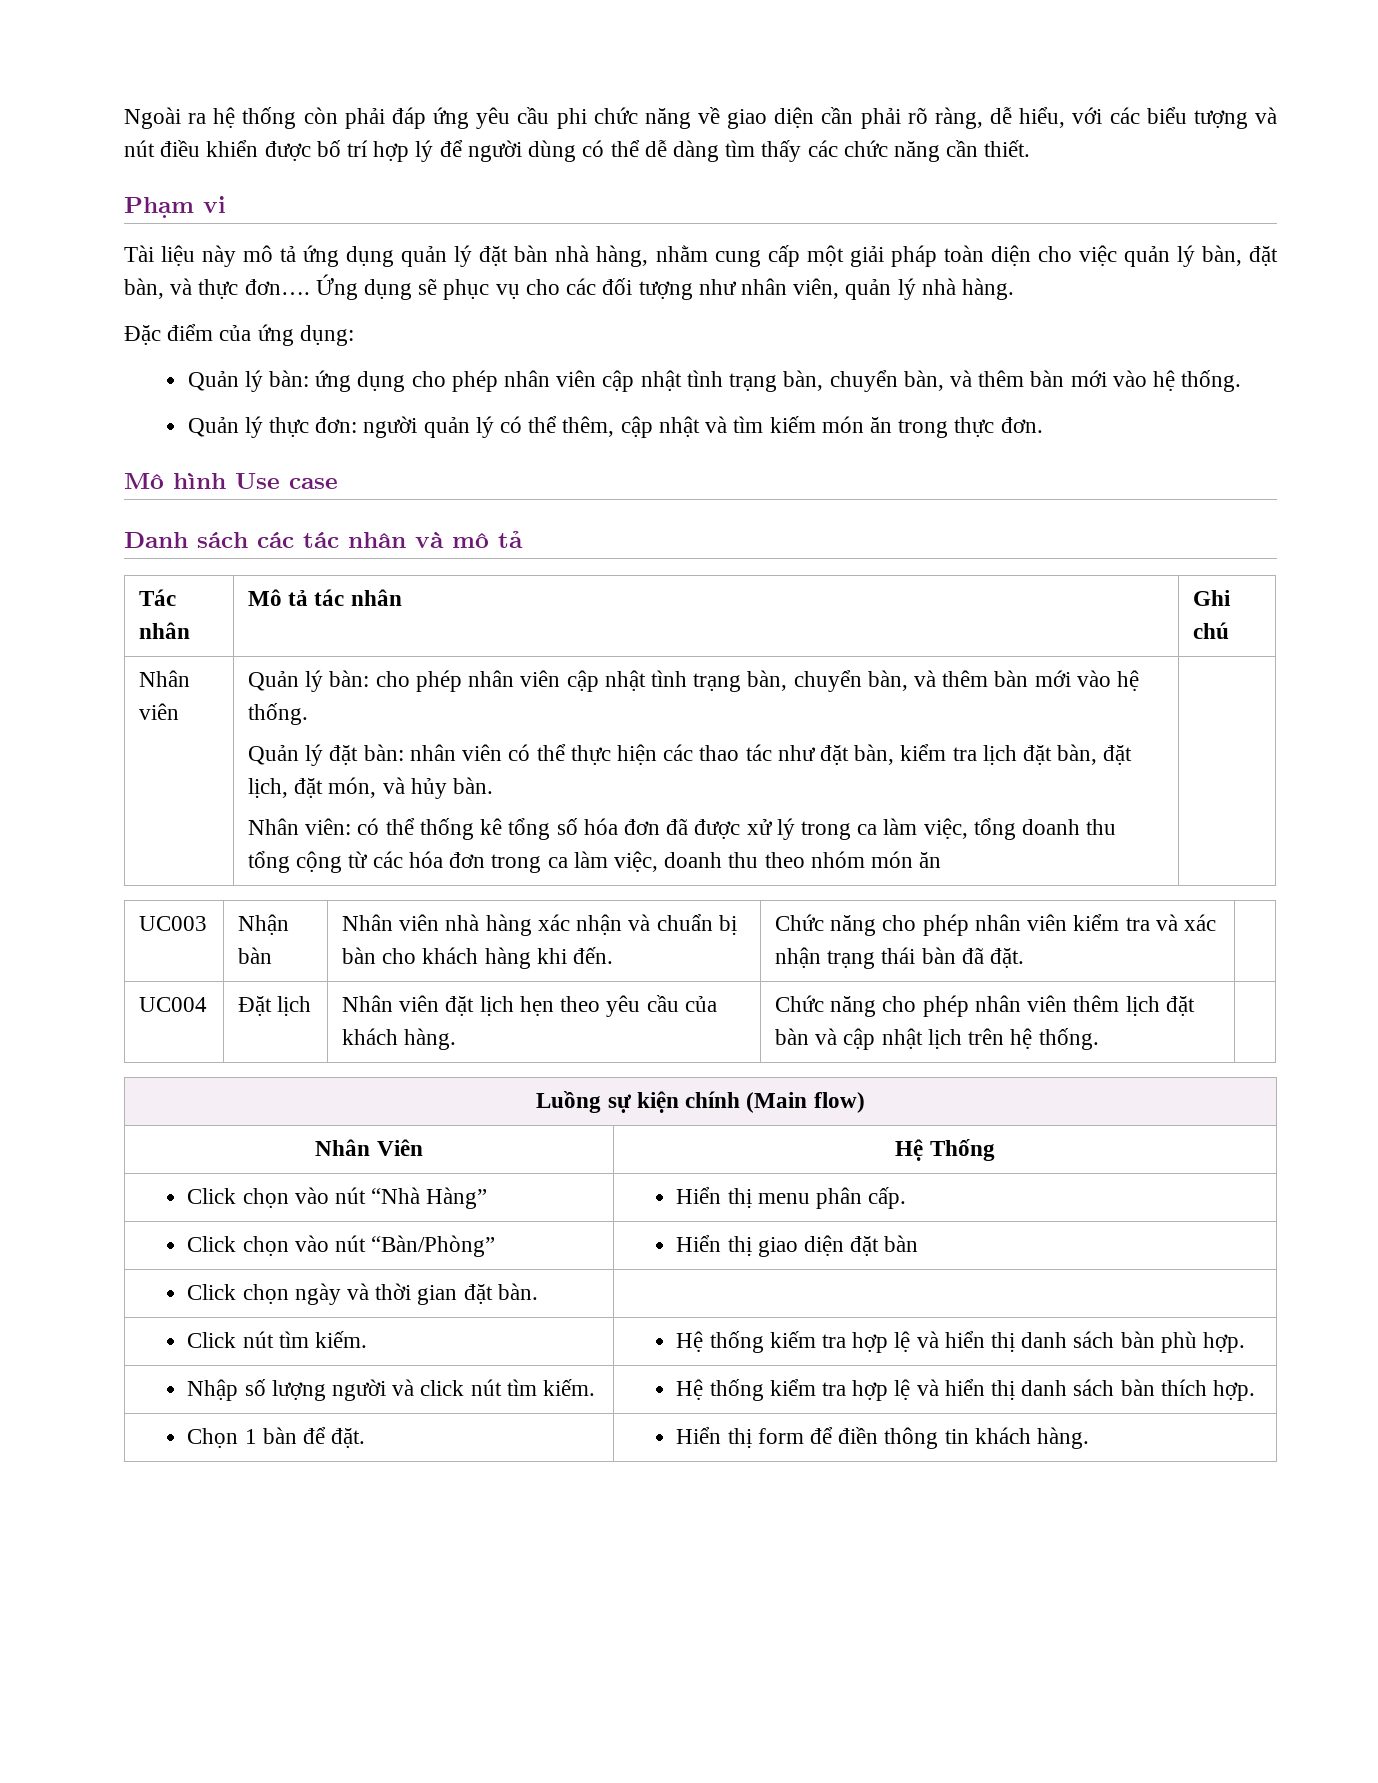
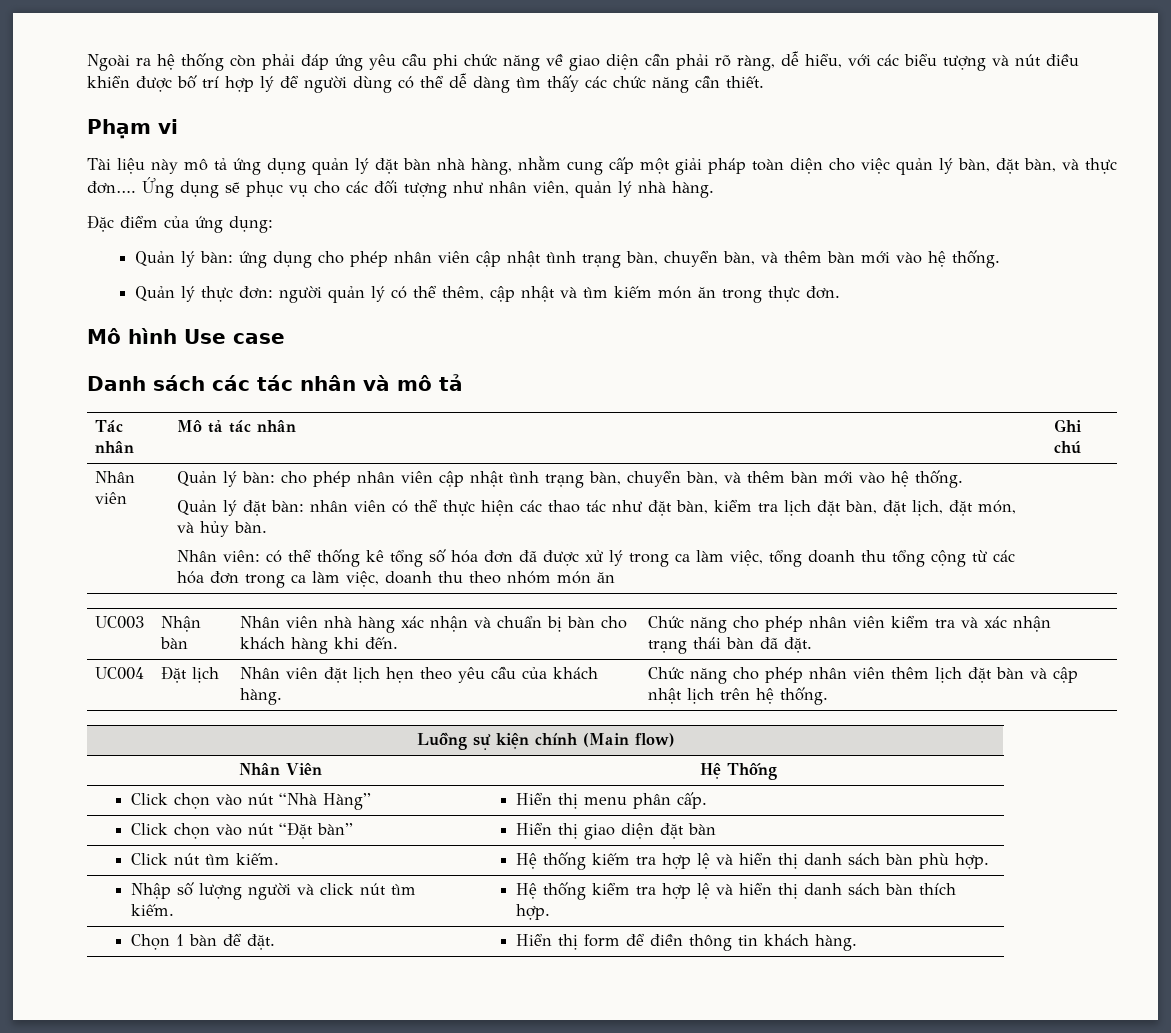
- Click chọn vào nút “Bàn/Phòng” | Hiển thị giao diện đặt bàn
+ Click chọn vào nút “Đặt bàn” | Hiển thị giao diện đặt bàn
- Click chọn ngày và thời gian đặt bàn. |

